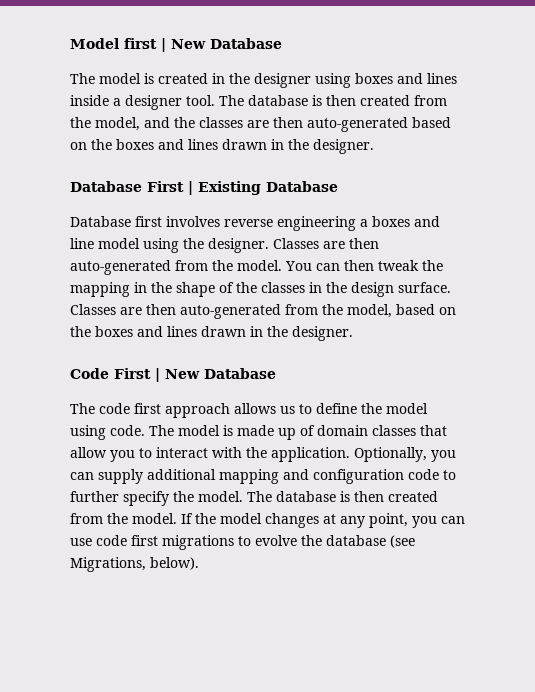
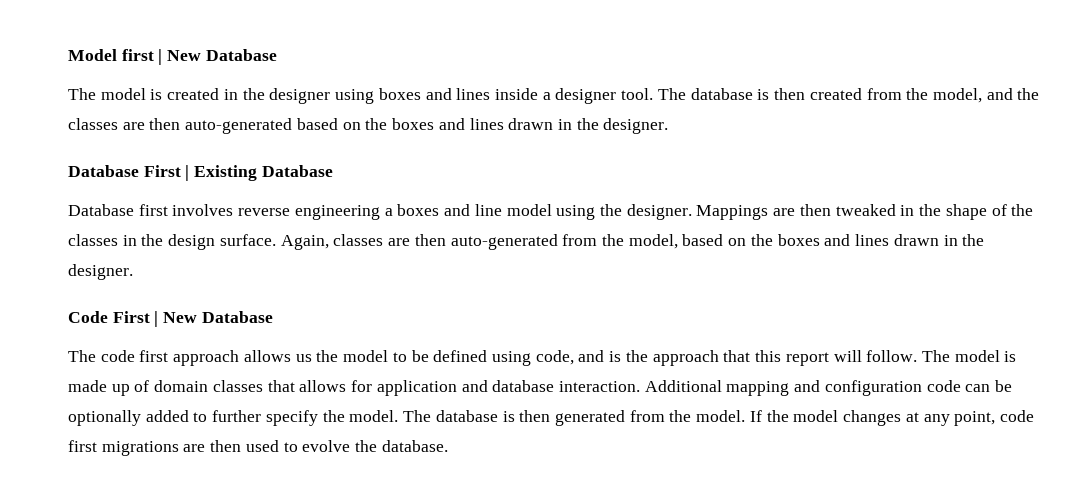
- Classes are then auto-generated from the model. You can then tweak the mapping in the shape of the classes in the design surface.
+ Mappings are then tweaked in the shape of the classes in the design surface.
- Classes are then auto-generated from the model, based on the boxes and lines drawn in the designer.
+ Again, classes are then auto-generated from the model, based on the boxes and lines drawn in the designer.
- The code first approach allows us to define the model using code.
+ The code first approach allows us the model to be defined using code, and is the approach that this report will follow.
- The model is made up of domain classes that allow you to interact with the application. Optionally, you can supply additional mapping and configuration code to further specify the model.
+ The model is made up of domain classes that allows for application and database interaction. Additional mapping and configuration code can be optionally added to further specify the model.
- The database is then created from the model.
+ The database is then generated from the model.
- If the model changes at any point, you can use code first migrations to evolve the database (see Migrations, below).
+ If the model changes at any point, code first migrations are then used to evolve the database.

